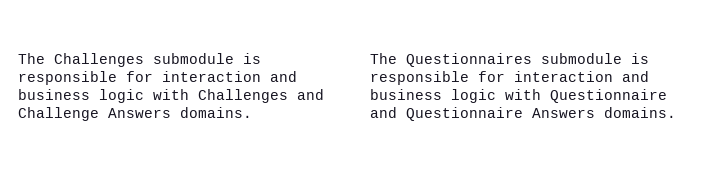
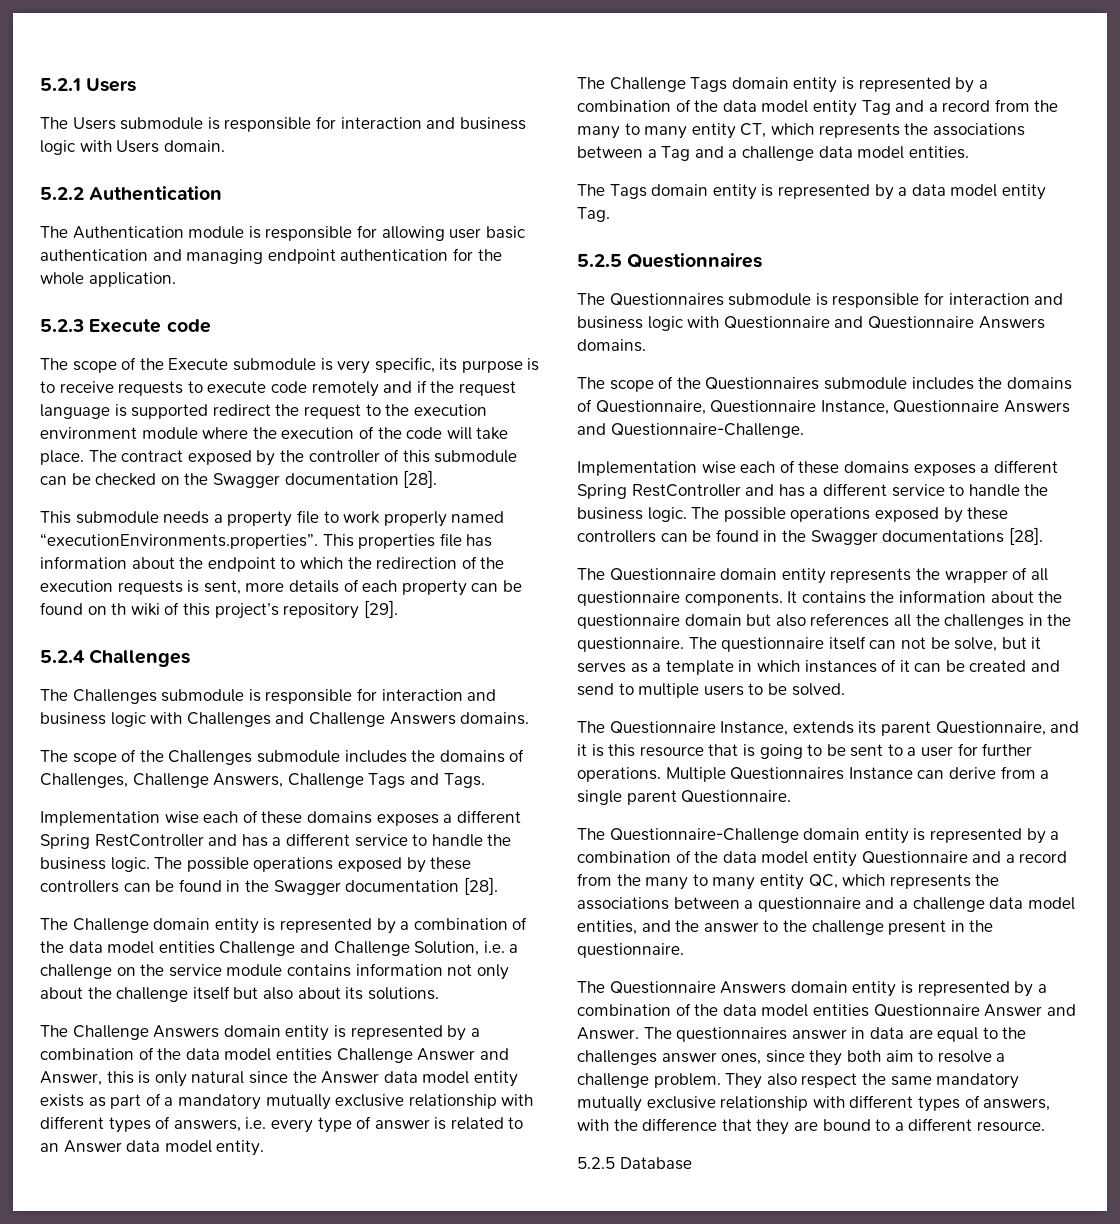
+ 5.2.1 Users
+ The Users submodule is responsible for interaction and business logic with Users domain.
+ 5.2.2 Authentication
+ The Authentication module is responsible for allowing user basic authentication and managing endpoint authentication for the whole application.
+ 5.2.3 Execute code
+ The scope of the Execute submodule is very specific, its purpose is to receive requests to execute code remotely and if the request language is supported redirect the request to the execution environment module where the execution of the code will take place. The contract exposed by the controller of this submodule can be checked on the Swagger documentation [28].
+ This submodule needs a property file to work properly named “executionEnvironments.properties”. This properties file has information about the endpoint to which the redirection of the execution requests is sent, more details of each property can be found on th wiki of this project’s repository [29].
+ 5.2.4 Challenges
+ The scope of the Challenges submodule includes the domains of Challenges, Challenge Answers, Challenge Tags and Tags.
+ Implementation wise each of these domains exposes a different Spring RestController and has a different service to handle the business logic. The possible operations exposed by these controllers can be found in the Swagger documentation [28].
+ The Challenge domain entity is represented by a combination of the data model entities Challenge and Challenge Solution, i.e. a challenge on the service module contains information not only about the challenge itself but also about its solutions.
+ The Challenge Answers domain entity is represented by a combination of the data model entities Challenge Answer and Answer, this is only natural since the Answer data model entity exists as part of a mandatory mutually exclusive relationship with different types of answers, i.e. every type of answer is related to an Answer data model entity.
+ The Challenge Tags domain entity is represented by a combination of the data model entity Tag and a record from the many to many entity CT, which represents the associations between a Tag and a challenge data model entities.
+ The Tags domain entity is represented by a data model entity Tag.
+ 5.2.5 Questionnaires
+ The scope of the Questionnaires submodule includes the domains of Questionnaire, Questionnaire Instance, Questionnaire Answers and Questionnaire-Challenge.
+ Implementation wise each of these domains exposes a different Spring RestController and has a different service to handle the business logic. The possible operations exposed by these controllers can be found in the Swagger documentations [28].
+ The Questionnaire domain entity represents the wrapper of all questionnaire components. It contains the information about the questionnaire domain but also references all the challenges in the questionnaire. The questionnaire itself can not be solve, but it serves as a template in which instances of it can be created and send to multiple users to be solved.
+ The Questionnaire Instance, extends its parent Questionnaire, and it is this resource that is going to be sent to a user for further operations. Multiple Questionnaires Instance can derive from a single parent Questionnaire.
+ The Questionnaire-Challenge domain entity is represented by a combination of the data model entity Questionnaire and a record from the many to many entity QC, which represents the associations between a questionnaire and a challenge data model entities, and the answer to the challenge present in the questionnaire.
+ The Questionnaire Answers domain entity is represented by a combination of the data model entities Questionnaire Answer and Answer. The questionnaires answer in data are equal to the challenges answer ones, since they both aim to resolve a challenge problem. They also respect the same mandatory mutually exclusive relationship with different types of answers, with the difference that they are bound to a different resource.
+ 5.2.5 Database

